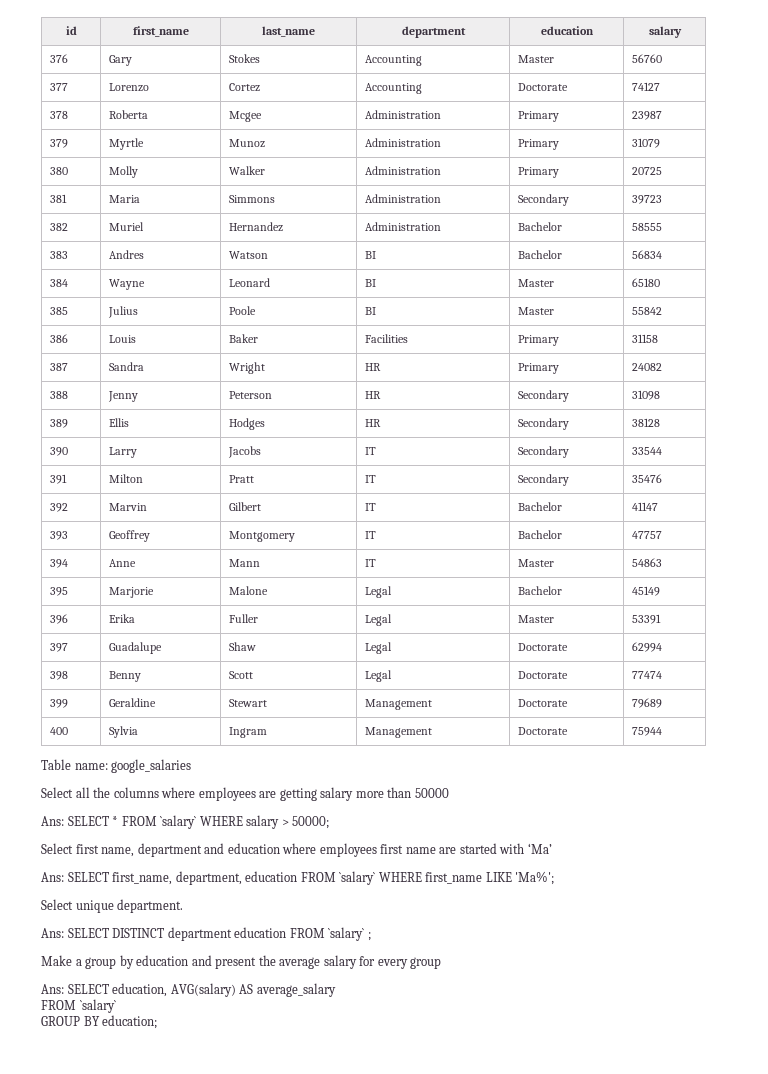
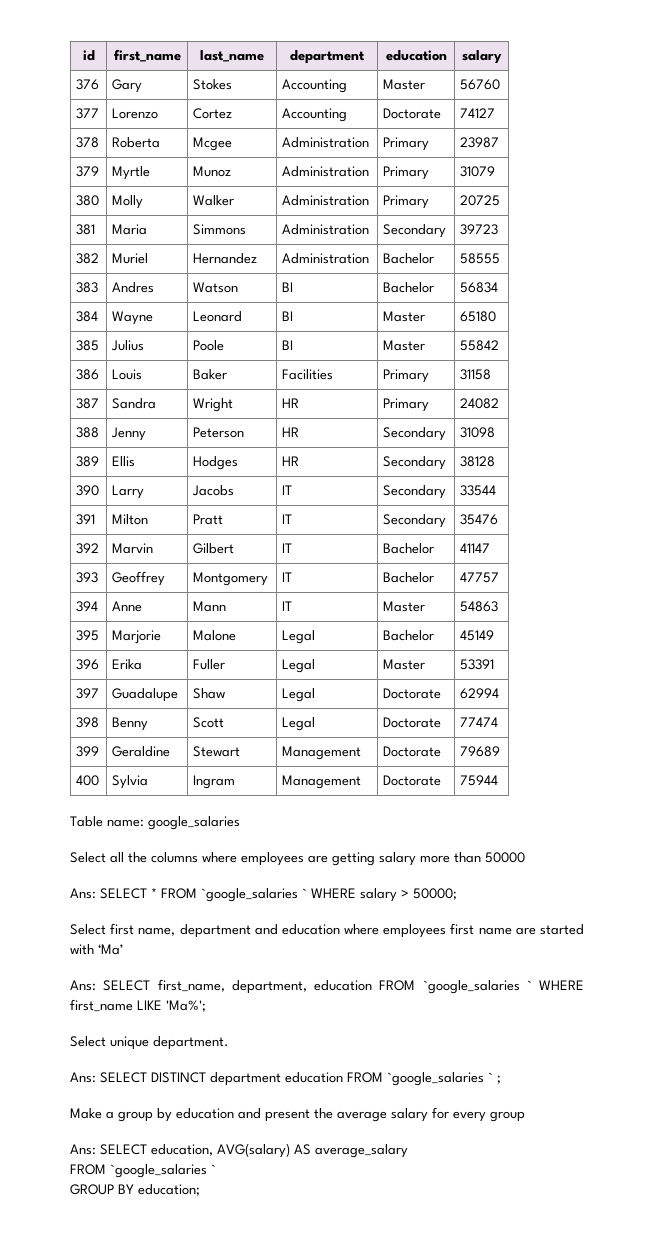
- Ans: SELECT * FROM `salary` WHERE salary > 50000;
+ Ans: SELECT * FROM `google_salaries ` WHERE salary > 50000;
- Ans: SELECT first_name, department, education FROM `salary` WHERE first_name LIKE 'Ma%';
+ Ans: SELECT first_name, department, education FROM `google_salaries ` WHERE first_name LIKE 'Ma%';
- Ans: SELECT DISTINCT department education FROM `salary` ;
+ Ans: SELECT DISTINCT department education FROM `google_salaries ` ;
  Ans: SELECT education, AVG(salary) AS average_salary
- FROM `salary`
+ FROM `google_salaries `

